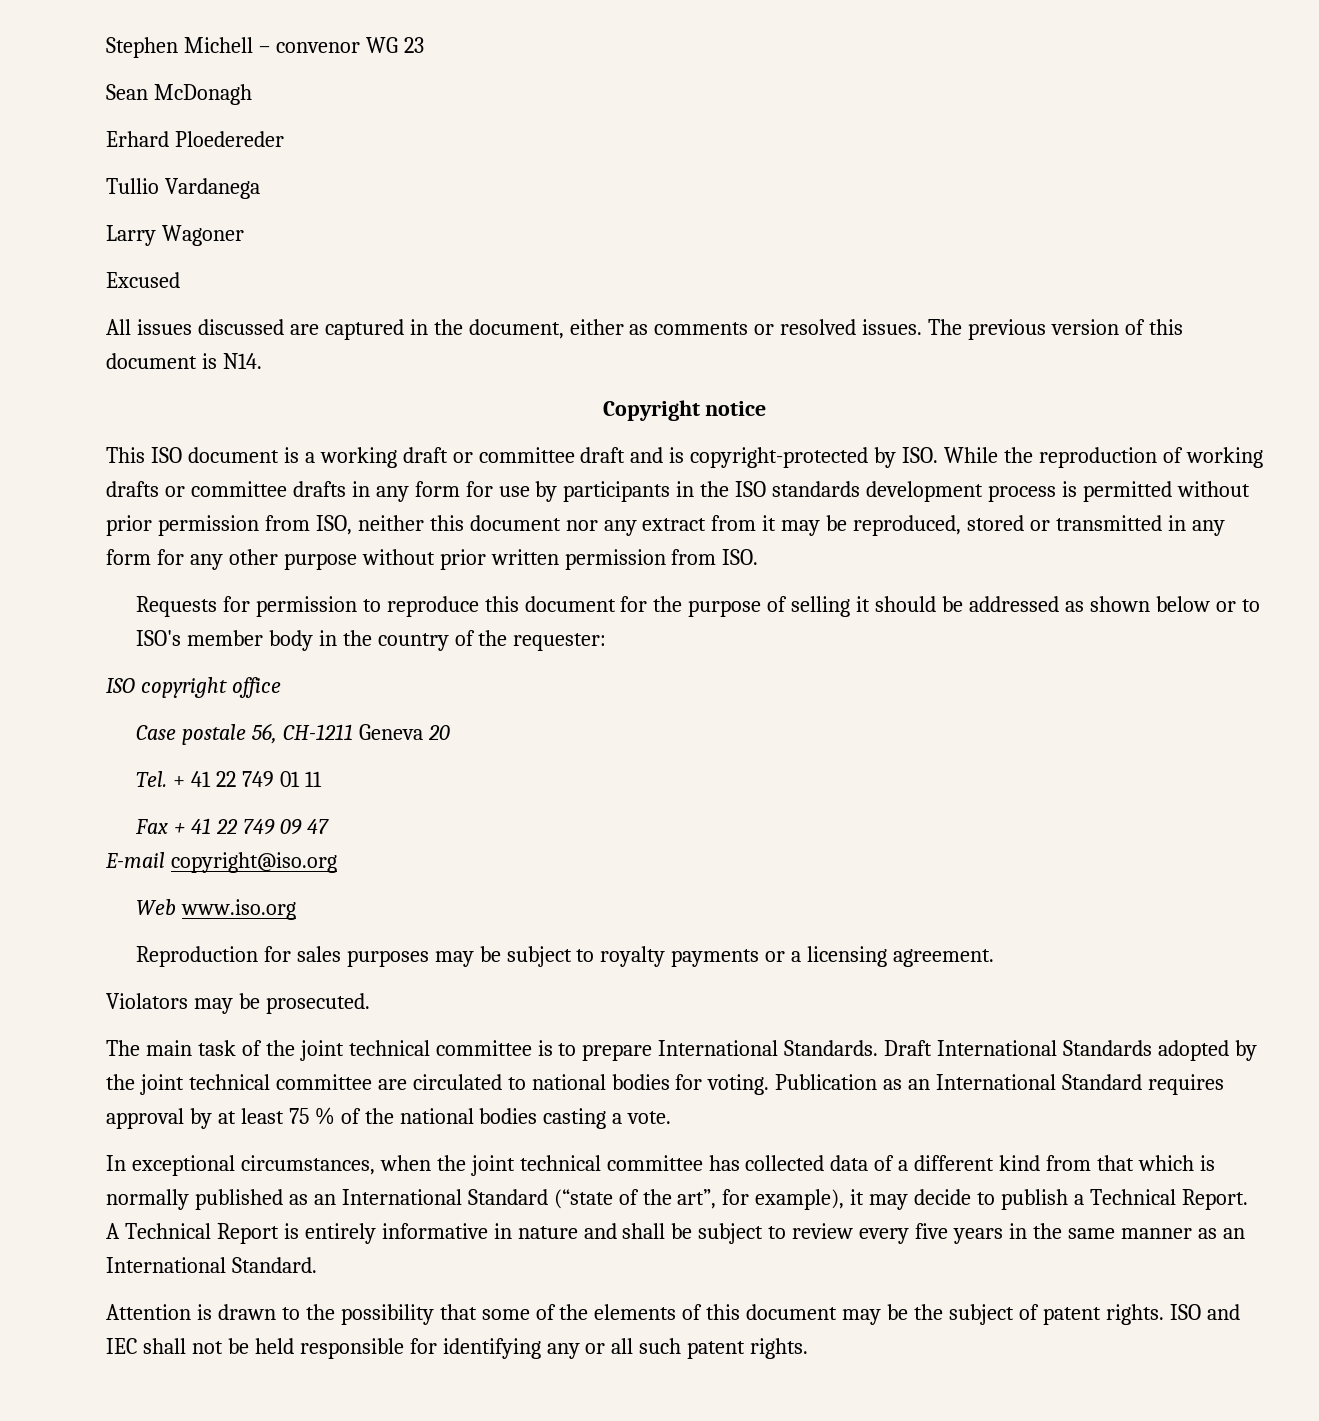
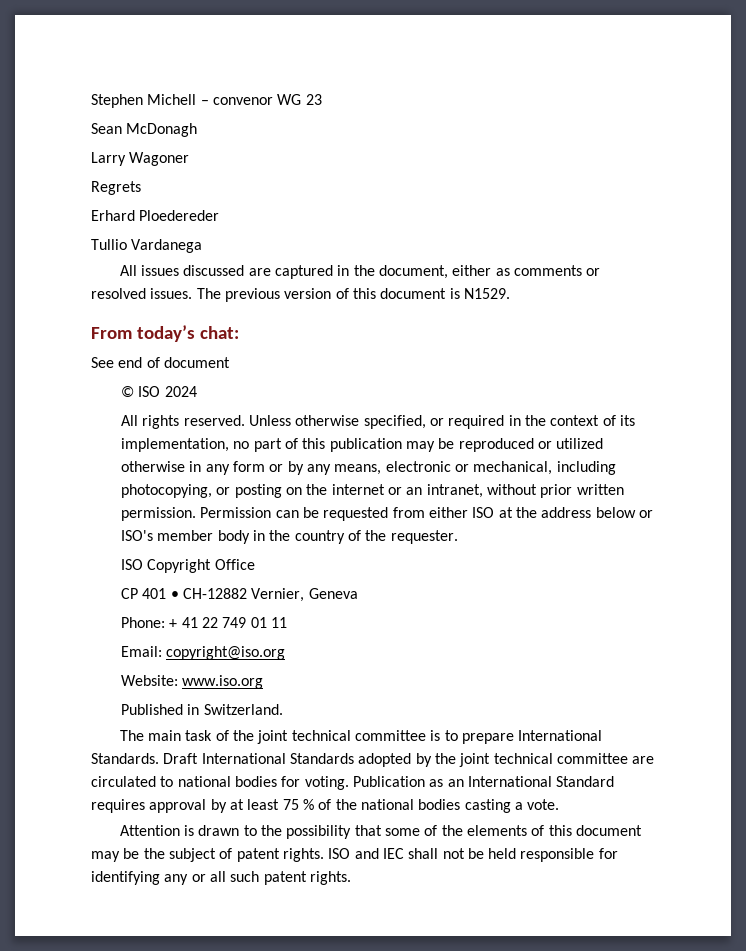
+ Larry Wagoner
+ Regrets
- Larry Wagoner
- Excused
- The previous version of this document is N14.
- Copyright notice
- This ISO document is a working draft or committee draft and is copyright-protected by ISO. While the reproduction of working drafts or committee drafts in any form for use by participants in the ISO standards development process is permitted without prior permission from ISO, neither this document nor any extract from it may be reproduced, stored or transmitted in any form for any other purpose without prior written permission from ISO.
- Requests for permission to reproduce this document for the purpose of selling it should be addressed as shown below or to ISO's member body in the country of the requester:
- ISO copyright office
- Case postale 56, CH-1211 Geneva 20
- Tel. + 41 22 749 01 11
+ The previous version of this document is N1529.
+ From today’s chat:
+ See end of document
+ © ISO 2024
+ All rights reserved. Unless otherwise specified, or required in the context of its implementation, no part of this publication may be reproduced or utilized otherwise in any form or by any means, electronic or mechanical, including photocopying, or posting on the internet or an intranet, without prior written permission. Permission can be requested from either ISO at the address below or ISO's member body in the country of the requester.
+ ISO Copyright Office
+ CP 401 • CH-12882 Vernier, Geneva
+ Phone: + 41 22 749 01 11
- Fax + 41 22 749 09 47
- E-mail copyright@iso.org
+ Email: copyright@iso.org
- Web www.iso.org
+ Website: www.iso.org
- Reproduction for sales purposes may be subject to royalty payments or a licensing agreement.
- Violators may be prosecuted.
+ Published in Switzerland.
- In exceptional circumstances, when the joint technical committee has collected data of a different kind from that which is normally published as an International Standard (“state of the art”, for example), it may decide to publish a Technical Report. A Technical Report is entirely informative in nature and shall be subject to review every five years in the same manner as an International Standard.

